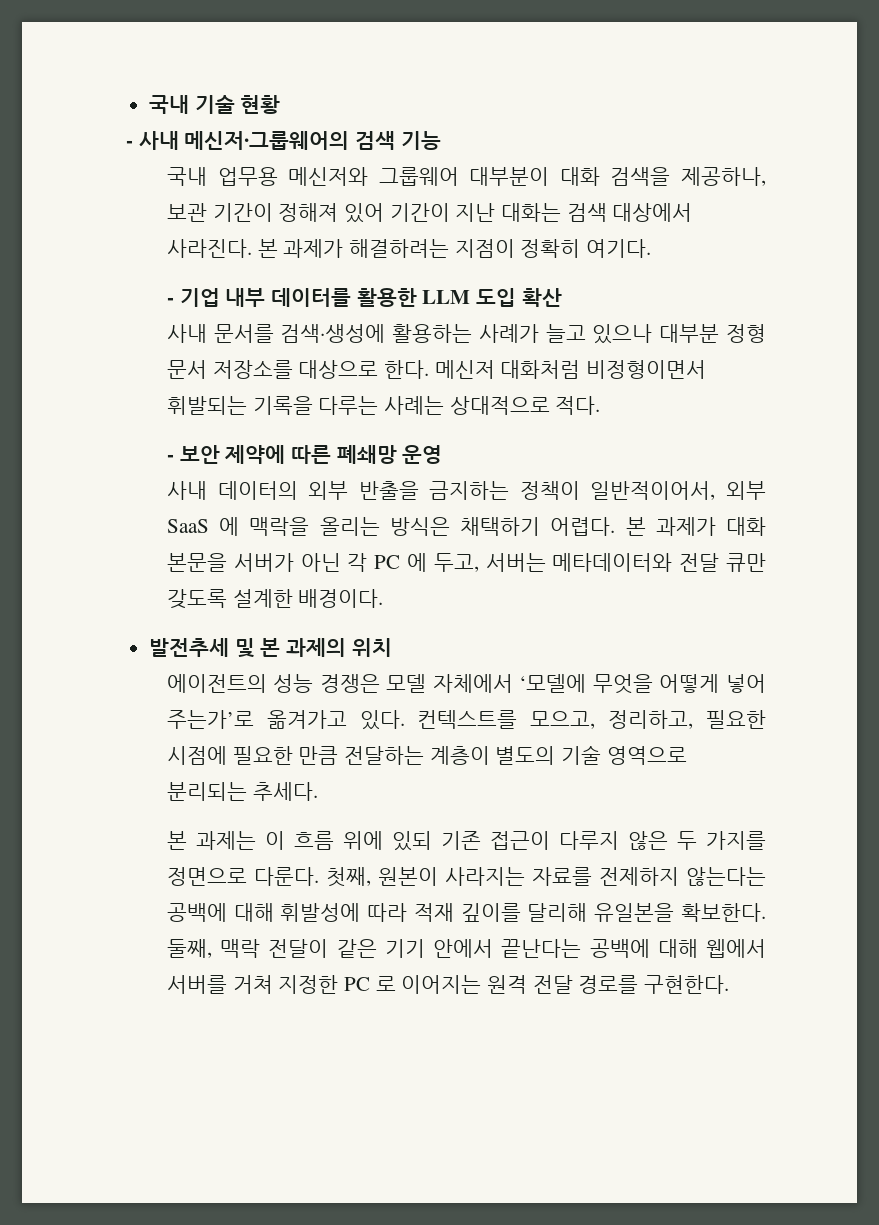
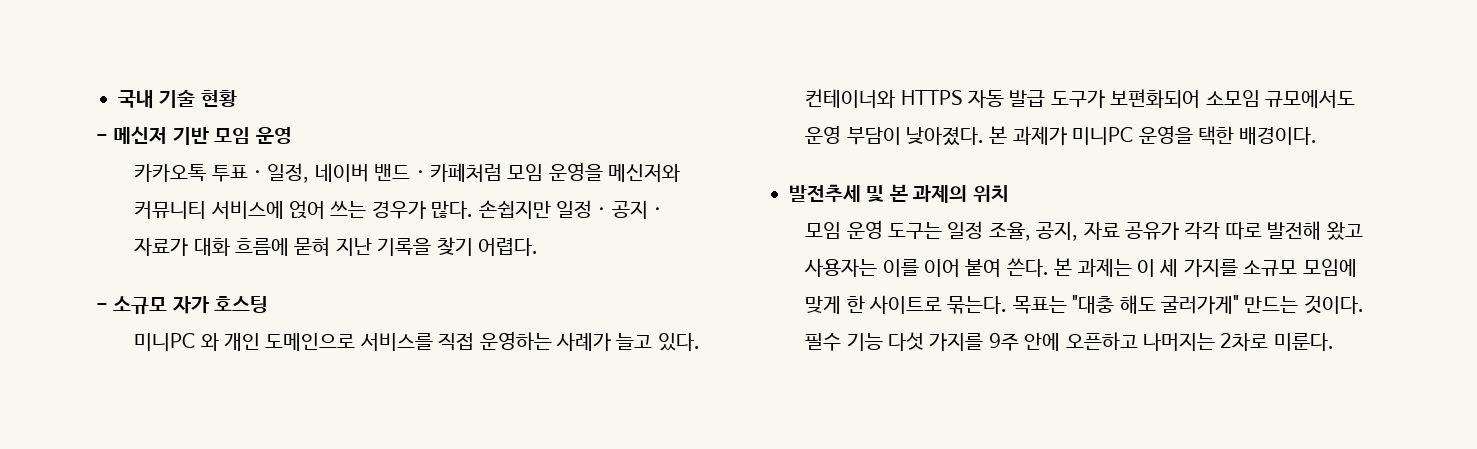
- - 사내 메신저·그룹웨어의 검색 기능
- 국내 업무용 메신저와 그룹웨어 대부분이 대화 검색을 제공하나, 보관 기간이 정해져 있어 기간이 지난 대화는 검색 대상에서 사라진다. 본 과제가 해결하려는 지점이 정확히 여기다.
- - 기업 내부 데이터를 활용한 LLM 도입 확산
- 사내 문서를 검색·생성에 활용하는 사례가 늘고 있으나 대부분 정형 문서 저장소를 대상으로 한다. 메신저 대화처럼 비정형이면서 휘발되는 기록을 다루는 사례는 상대적으로 적다.
- - 보안 제약에 따른 폐쇄망 운영
- 사내 데이터의 외부 반출을 금지하는 정책이 일반적이어서, 외부 SaaS 에 맥락을 올리는 방식은 채택하기 어렵다. 본 과제가 대화 본문을 서버가 아닌 각 PC 에 두고, 서버는 메타데이터와 전달 큐만 갖도록 설계한 배경이다.
+ - 메신저 기반 모임 운영
+ 카카오톡 투표 · 일정, 네이버 밴드 · 카페처럼 모임 운영을 메신저와 커뮤니티 서비스에 얹어 쓰는 경우가 많다. 손쉽지만 일정 · 공지 · 자료가 대화 흐름에 묻혀 지난 기록을 찾기 어렵다.
+ - 소규모 자가 호스팅
+ 미니PC 와 개인 도메인으로 서비스를 직접 운영하는 사례가 늘고 있다. 컨테이너와 HTTPS 자동 발급 도구가 보편화되어 소모임 규모에서도 운영 부담이 낮아졌다. 본 과제가 미니PC 운영을 택한 배경이다.
- 에이전트의 성능 경쟁은 모델 자체에서 ‘모델에 무엇을 어떻게 넣어 주는가’로 옮겨가고 있다. 컨텍스트를 모으고, 정리하고, 필요한 시점에 필요한 만큼 전달하는 계층이 별도의 기술 영역으로 분리되는 추세다.
- 본 과제는 이 흐름 위에 있되 기존 접근이 다루지 않은 두 가지를 정면으로 다룬다. 첫째, 원본이 사라지는 자료를 전제하지 않는다는 공백에 대해 휘발성에 따라 적재 깊이를 달리해 유일본을 확보한다. 둘째, 맥락 전달이 같은 기기 안에서 끝난다는 공백에 대해 웹에서 서버를 거쳐 지정한 PC 로 이어지는 원격 전달 경로를 구현한다.
+ 모임 운영 도구는 일정 조율, 공지, 자료 공유가 각각 따로 발전해 왔고 사용자는 이를 이어 붙여 쓴다. 본 과제는 이 세 가지를 소규모 모임에 맞게 한 사이트로 묶는다. 목표는 "대충 해도 굴러가게" 만드는 것이다. 필수 기능 다섯 가지를 9주 안에 오픈하고 나머지는 2차로 미룬다.

